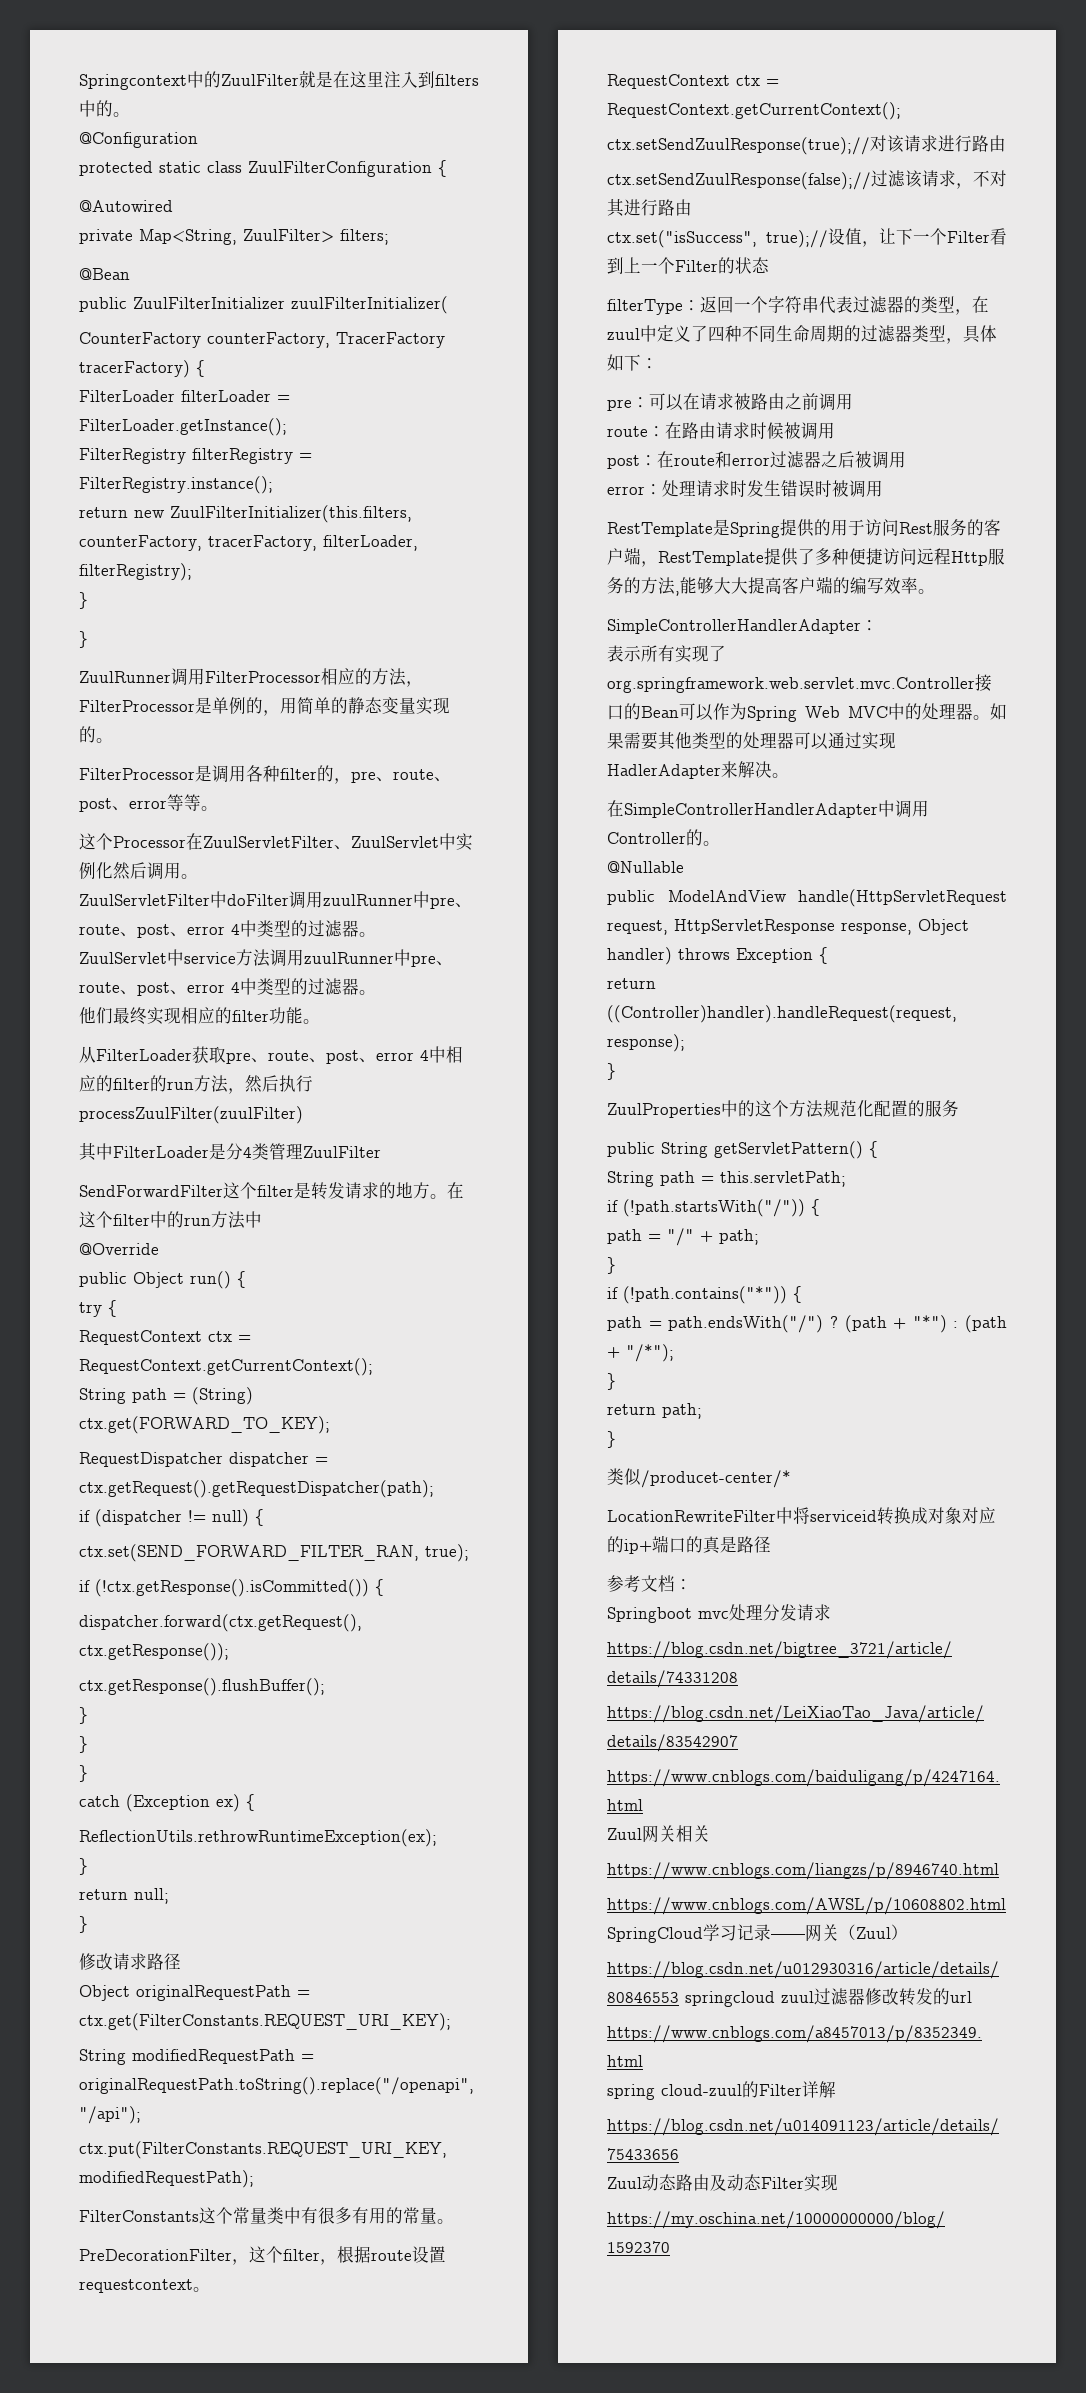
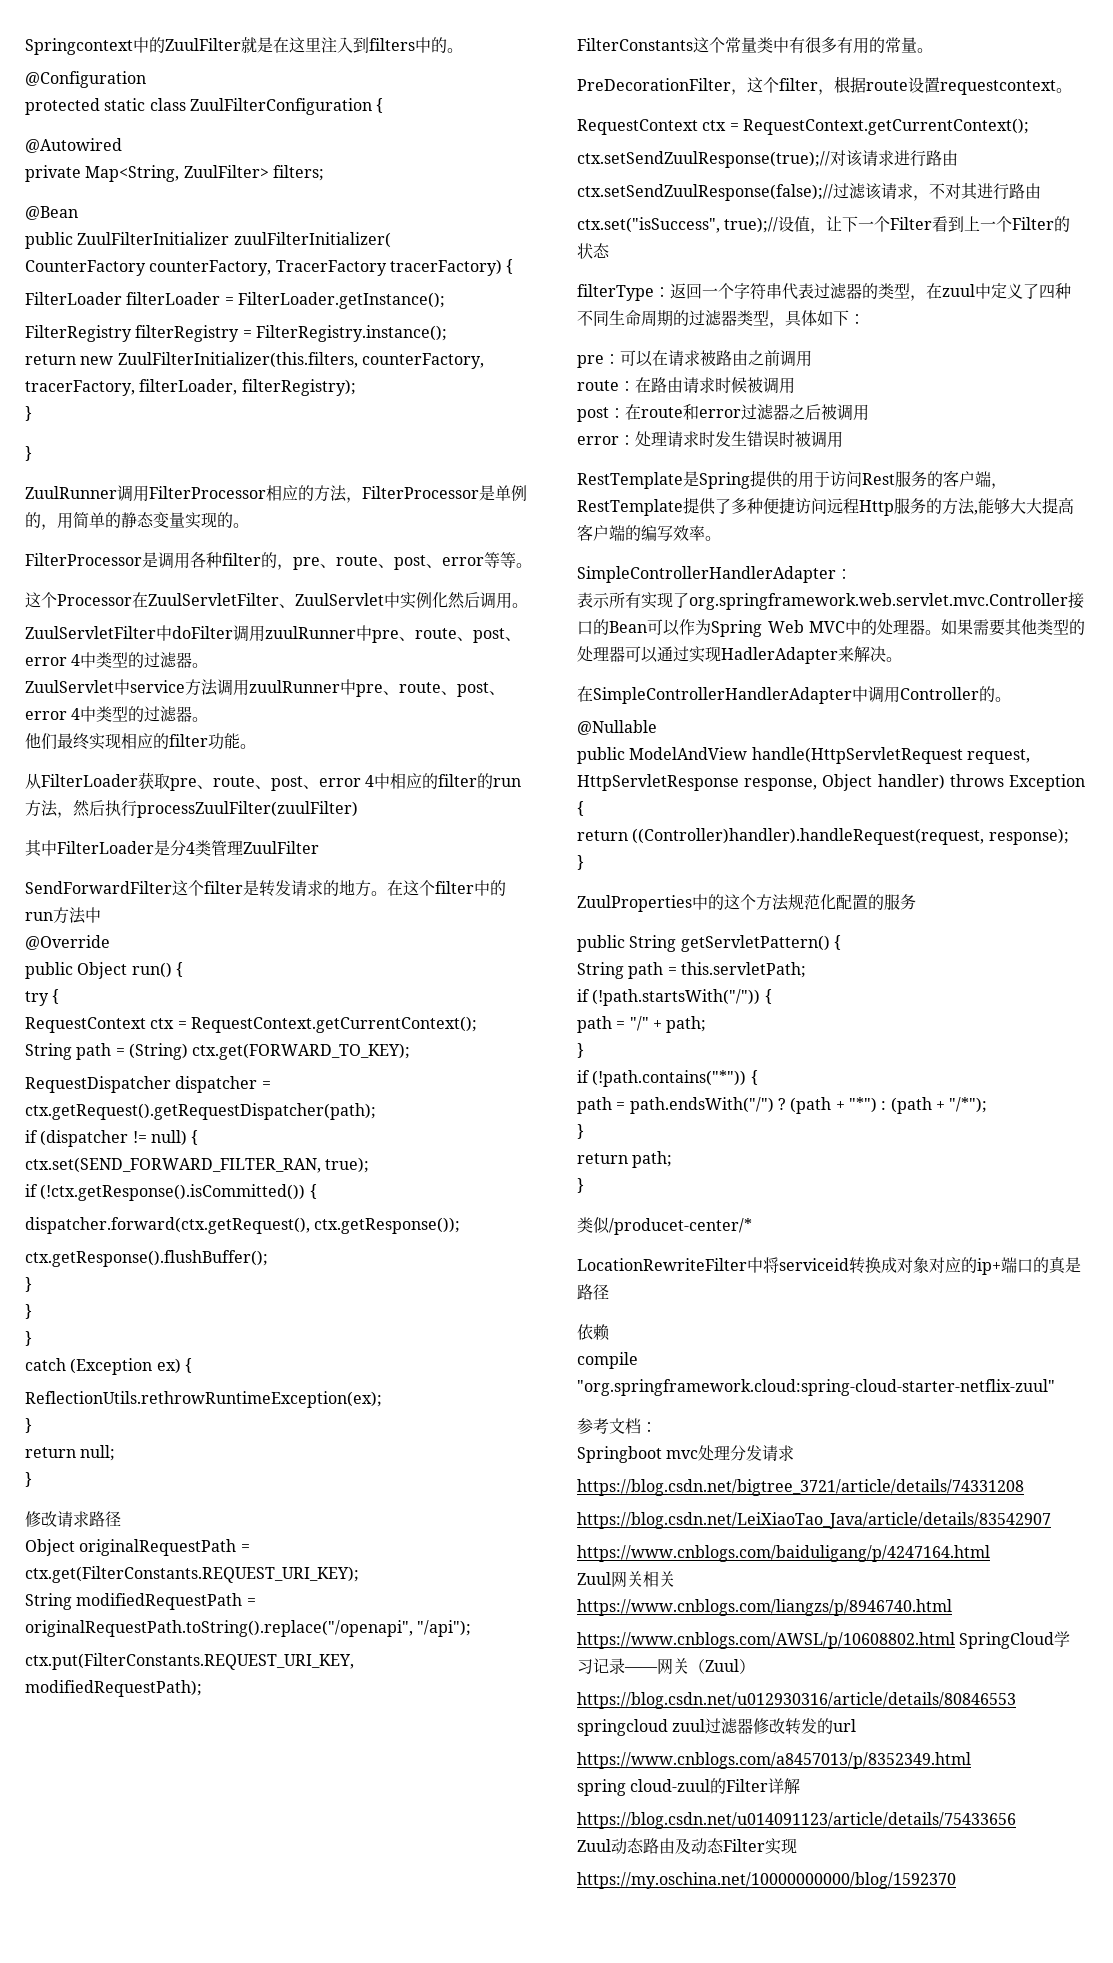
+ 依赖
+ compile "org.springframework.cloud:spring-cloud-starter-netflix-zuul"

